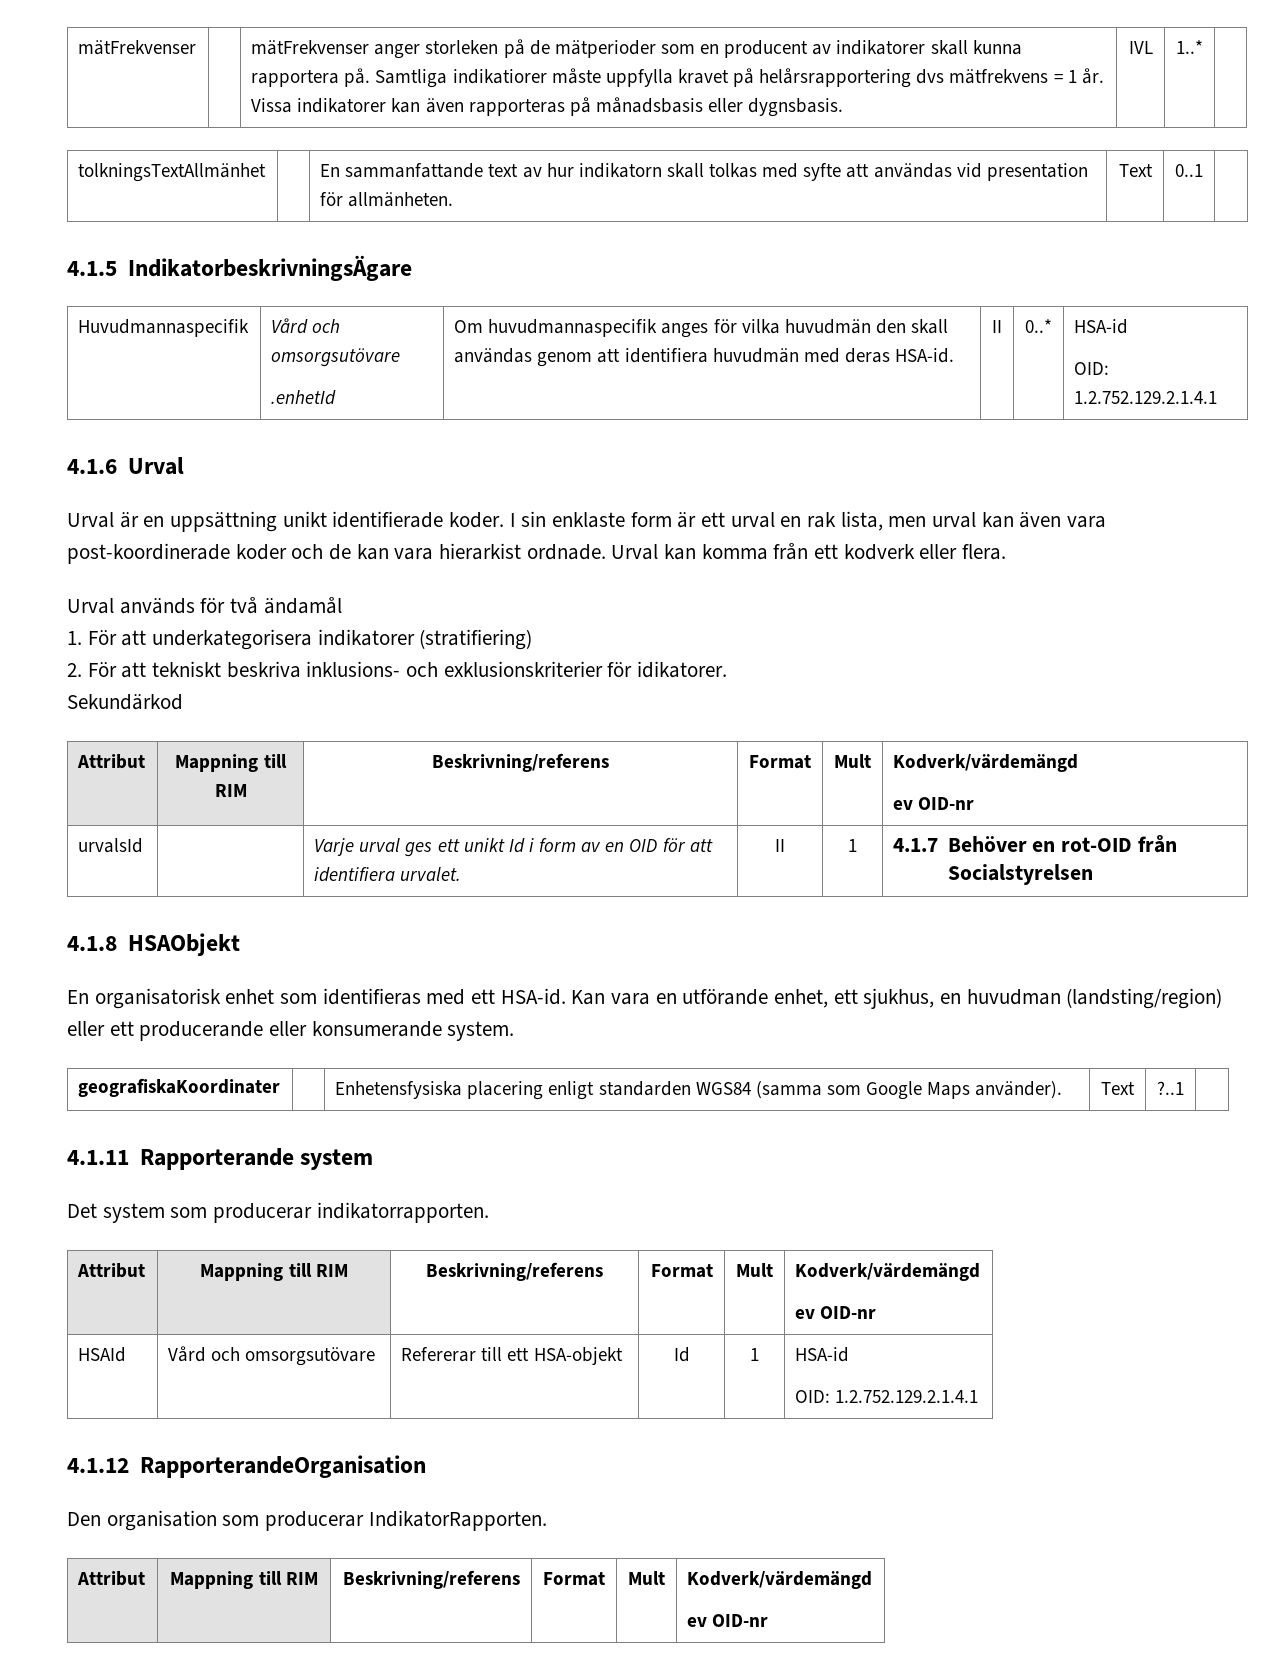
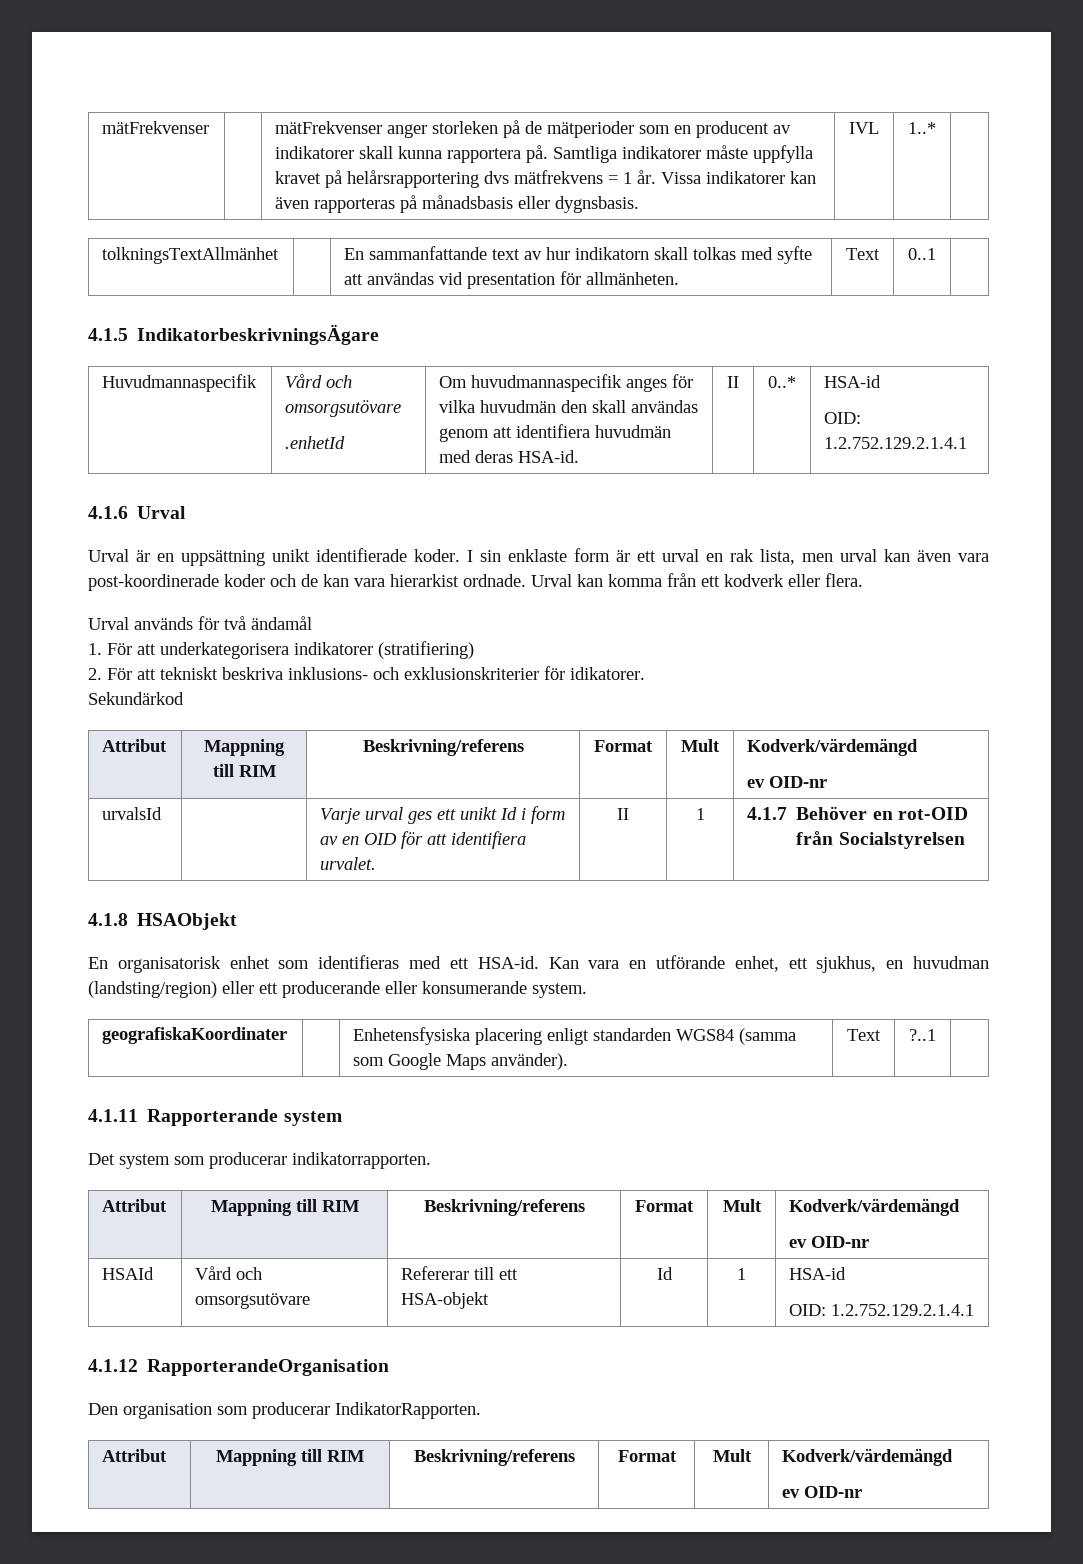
- mätFrekvenser | | mätFrekvenser anger storleken på de mätperioder som en producent av indikatorer skall kunna rapportera på. Samtliga indikatiorer måste uppfylla kravet på helårsrapportering dvs mätfrekvens = 1 år. Vissa indikatorer kan även rapporteras på månadsbasis eller dygnsbasis. | IVL | 1..* |
+ mätFrekvenser | | mätFrekvenser anger storleken på de mätperioder som en producent av indikatorer skall kunna rapportera på. Samtliga indikatorer måste uppfylla kravet på helårsrapportering dvs mätfrekvens = 1 år. Vissa indikatorer kan även rapporteras på månadsbasis eller dygnsbasis. | IVL | 1..* |

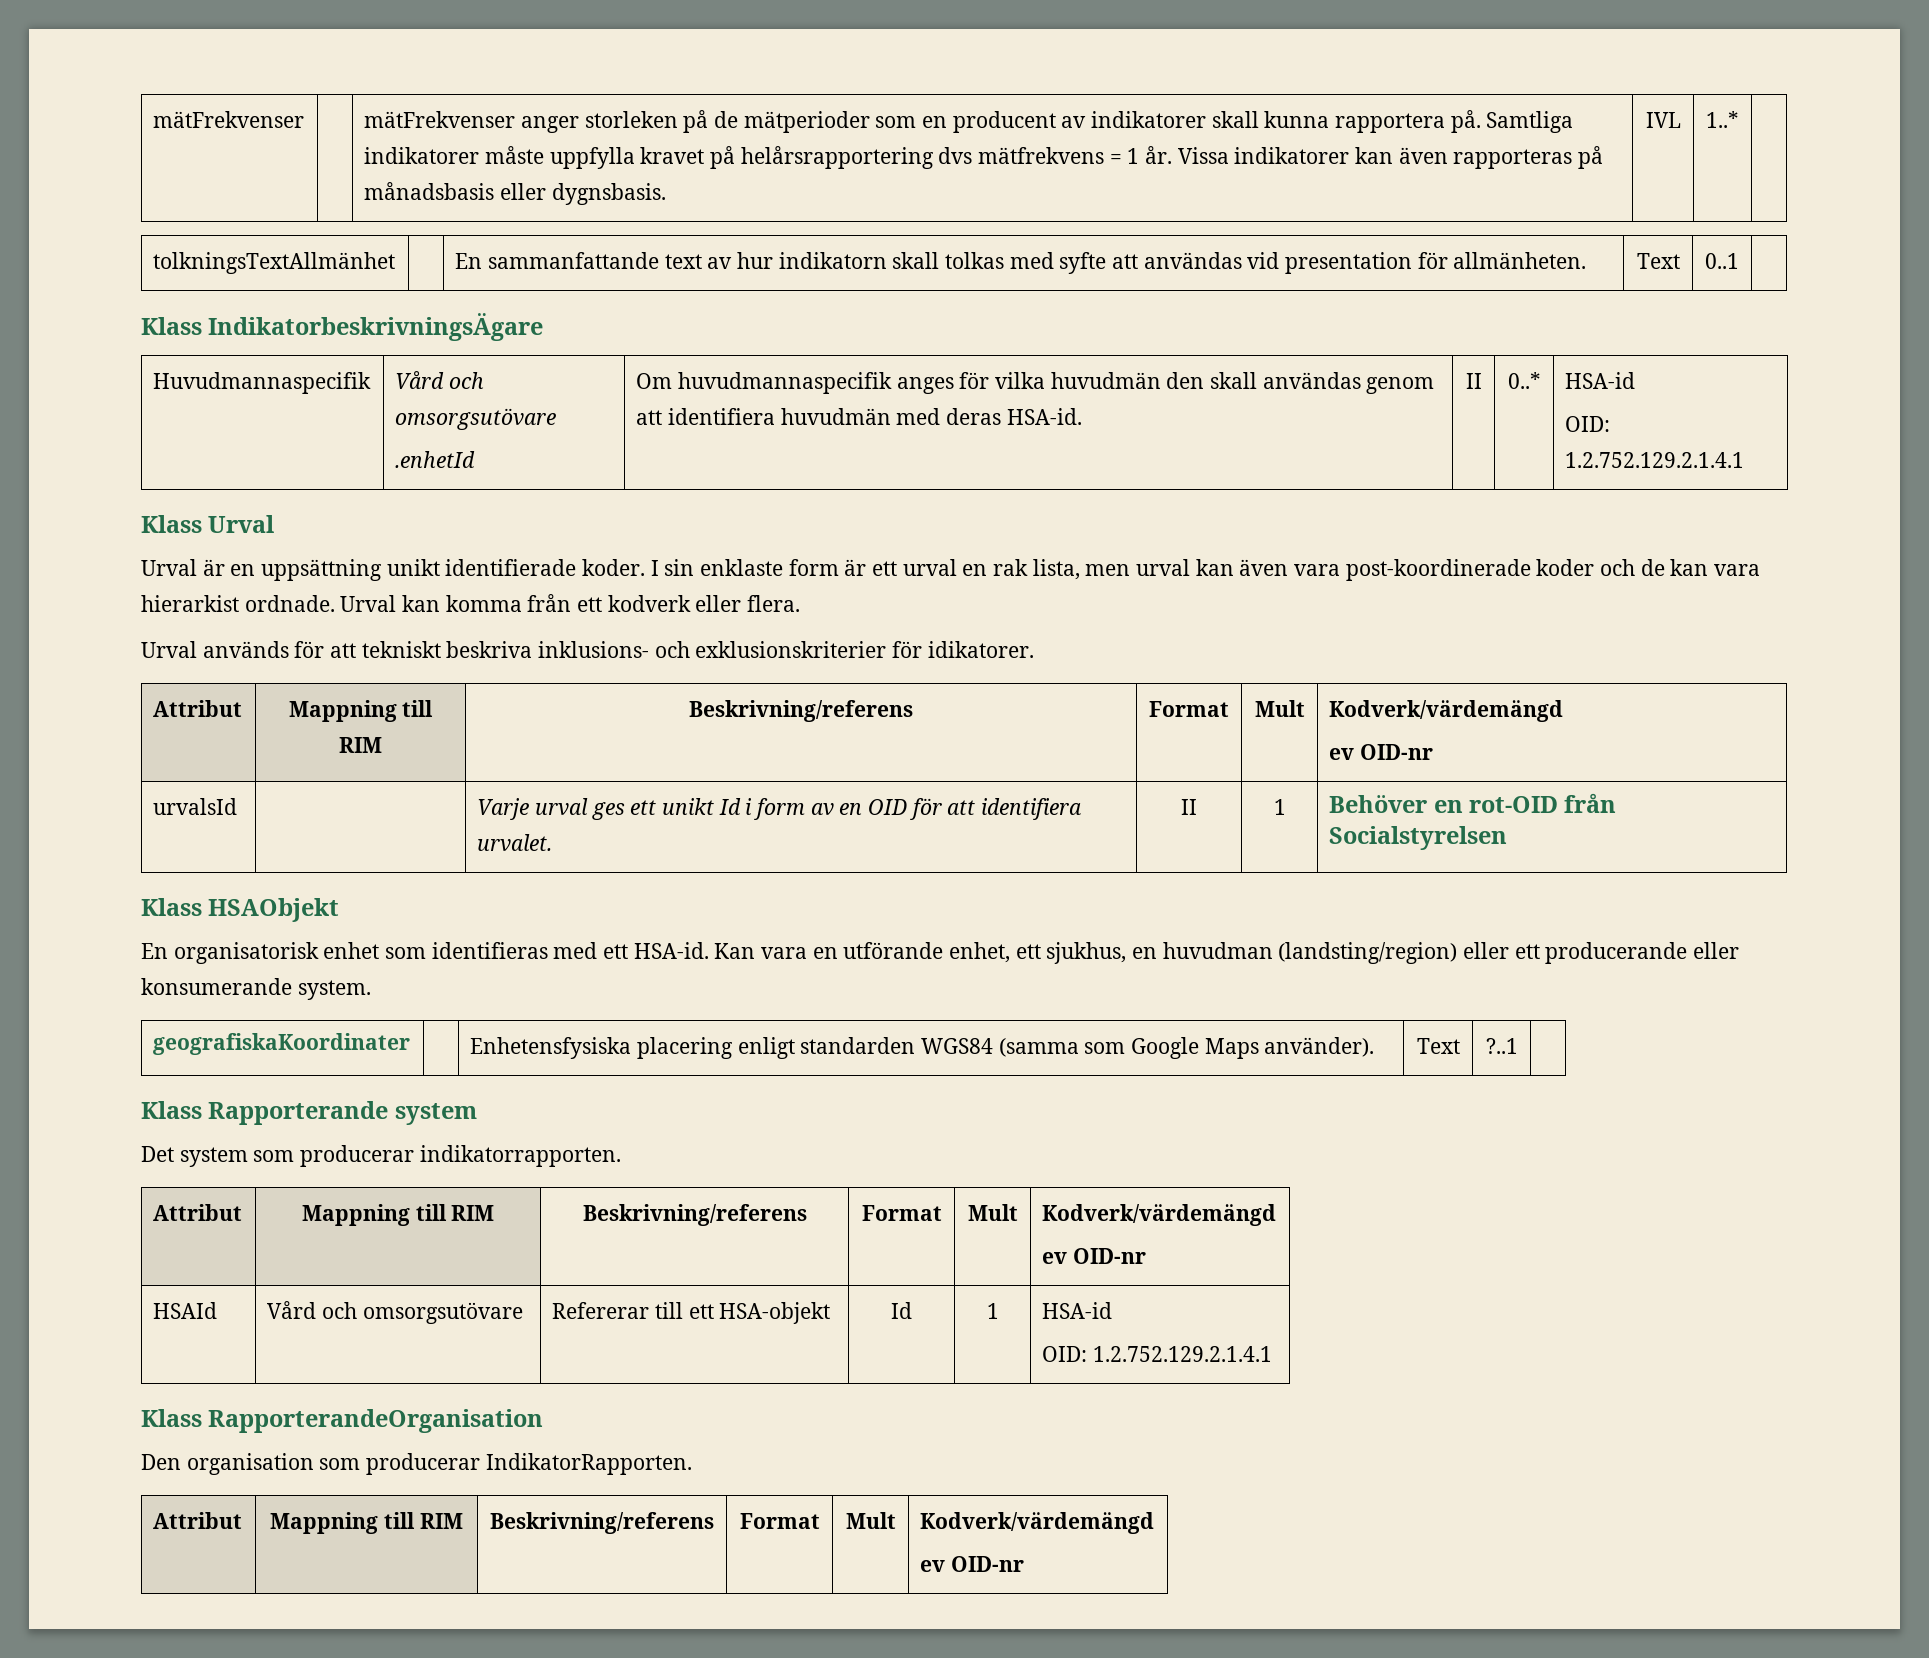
- 4.1.5 IndikatorbeskrivningsÄgare
+ Klass IndikatorbeskrivningsÄgare
- 4.1.6 Urval
+ Klass Urval
- Urval används för två ändamål
- 1. För att underkategorisera indikatorer (stratifiering)
- 2. För att tekniskt beskriva inklusions- och exklusionskriterier för idikatorer.
+ Urval används för att tekniskt beskriva inklusions- och exklusionskriterier för idikatorer.
- Sekundärkod
- urvalsId | | Varje urval ges ett unikt Id i form av en OID för att identifiera urvalet. | II | 1 | 4.1.7 Behöver en rot-OID från Socialstyrelsen
+ urvalsId | | Varje urval ges ett unikt Id i form av en OID för att identifiera urvalet. | II | 1 | Behöver en rot-OID från Socialstyrelsen
- 4.1.8 HSAObjekt
+ Klass HSAObjekt
- 4.1.11 Rapporterande system
+ Klass Rapporterande system
- 4.1.12 RapporterandeOrganisation
+ Klass RapporterandeOrganisation

